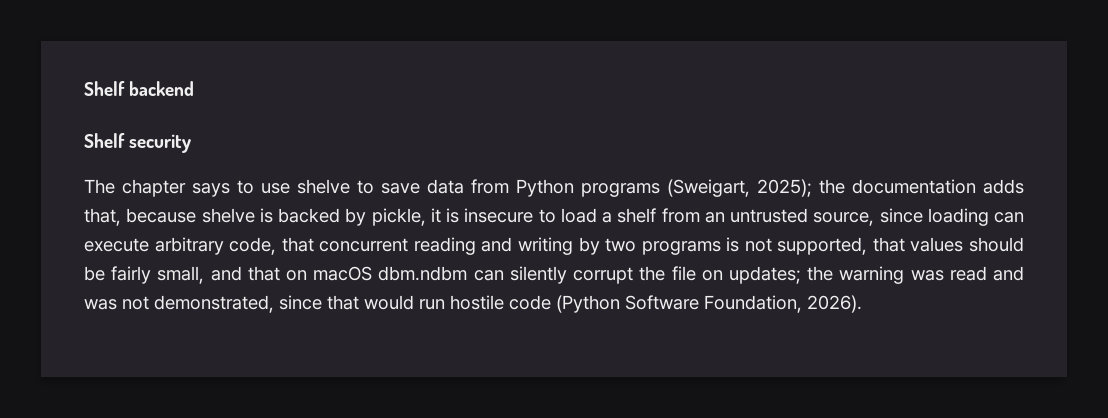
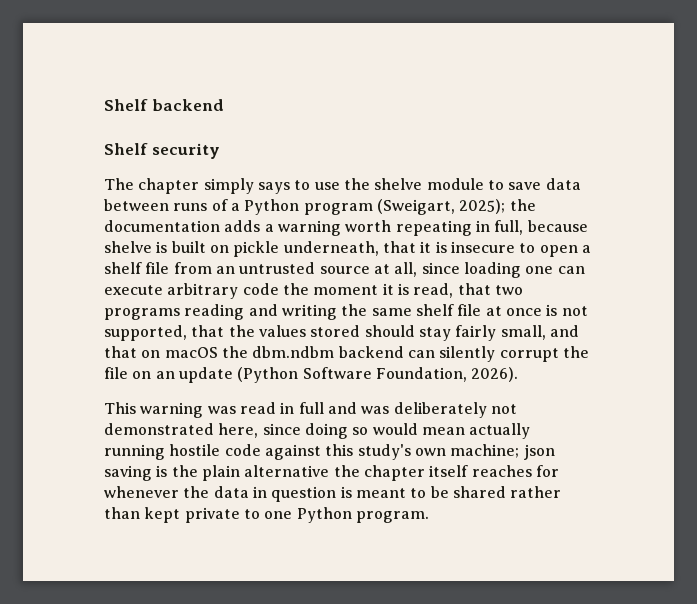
- The chapter says to use shelve to save data from Python programs (Sweigart, 2025); the documentation adds that, because shelve is backed by pickle, it is insecure to load a shelf from an untrusted source, since loading can execute arbitrary code, that concurrent reading and writing by two programs is not supported, that values should be fairly small, and that on macOS dbm.ndbm can silently corrupt the file on updates; the warning was read and was not demonstrated, since that would run hostile code (Python Software Foundation, 2026).
+ The chapter simply says to use the shelve module to save data between runs of a Python program (Sweigart, 2025); the documentation adds a warning worth repeating in full, because shelve is built on pickle underneath, that it is insecure to open a shelf file from an untrusted source at all, since loading one can execute arbitrary code the moment it is read, that two programs reading and writing the same shelf file at once is not supported, that the values stored should stay fairly small, and that on macOS the dbm.ndbm backend can silently corrupt the file on an update (Python Software Foundation, 2026).
+ This warning was read in full and was deliberately not demonstrated here, since doing so would mean actually running hostile code against this study's own machine; json saving is the plain alternative the chapter itself reaches for whenever the data in question is meant to be shared rather than kept private to one Python program.

